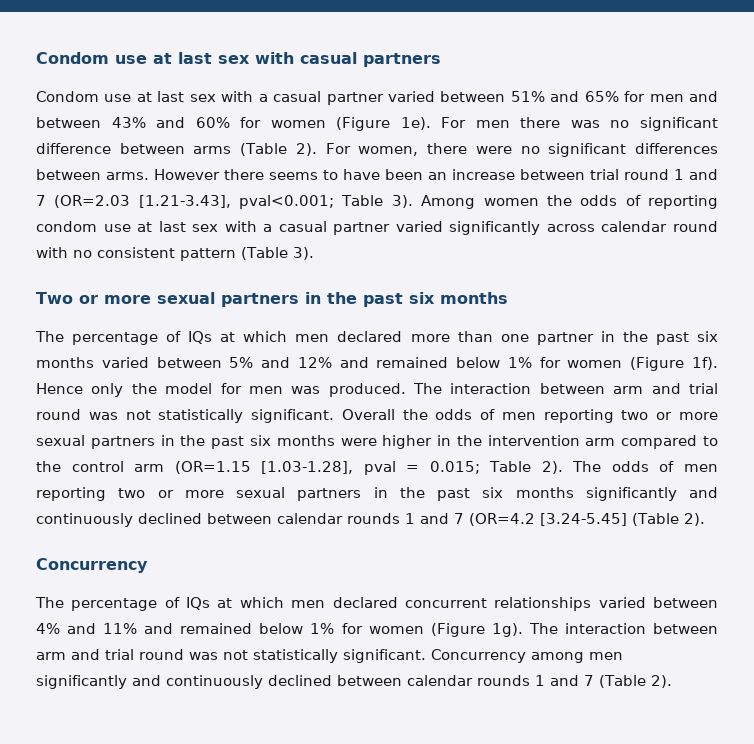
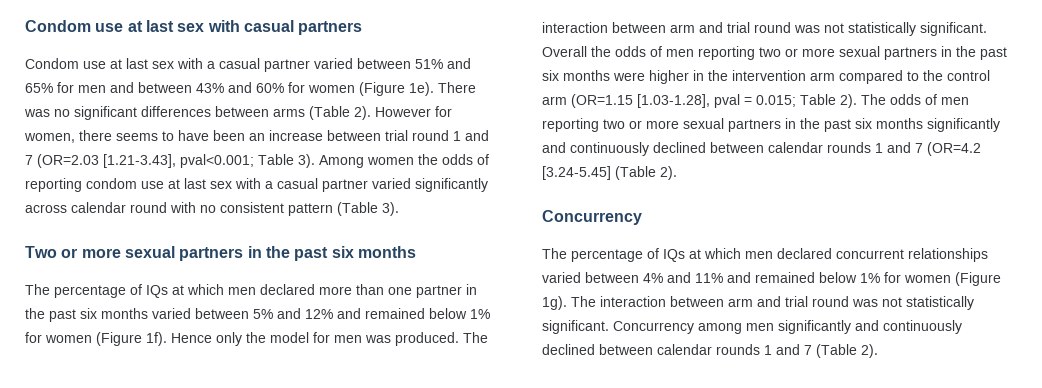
- For men there was no significant difference between arms (Table 2).
+ There was no significant differences between arms (Table 2).
- For women, there were no significant differences between arms. However there seems to have been an increase between trial round 1 and 7 (OR=2.03 [1.21-3.43], pval<0.001; Table 3).
+ However for women, there seems to have been an increase between trial round 1 and 7 (OR=2.03 [1.21-3.43], pval<0.001; Table 3).

